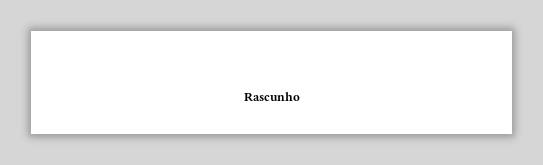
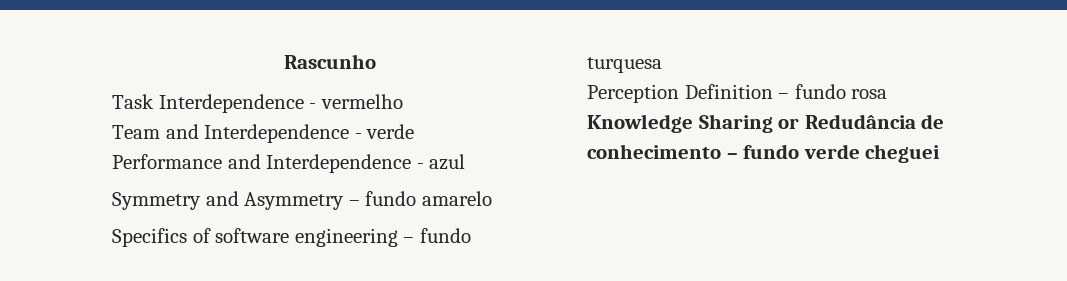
+ Task Interdependence - vermelho
+ Team and Interdependence - verde
+ Performance and Interdependence - azul
+ Symmetry and Asymmetry – fundo amarelo
+ Specifics of software engineering – fundo turquesa
+ Perception Definition – fundo rosa
+ Knowledge Sharing or Redudância de conhecimento – fundo verde cheguei

